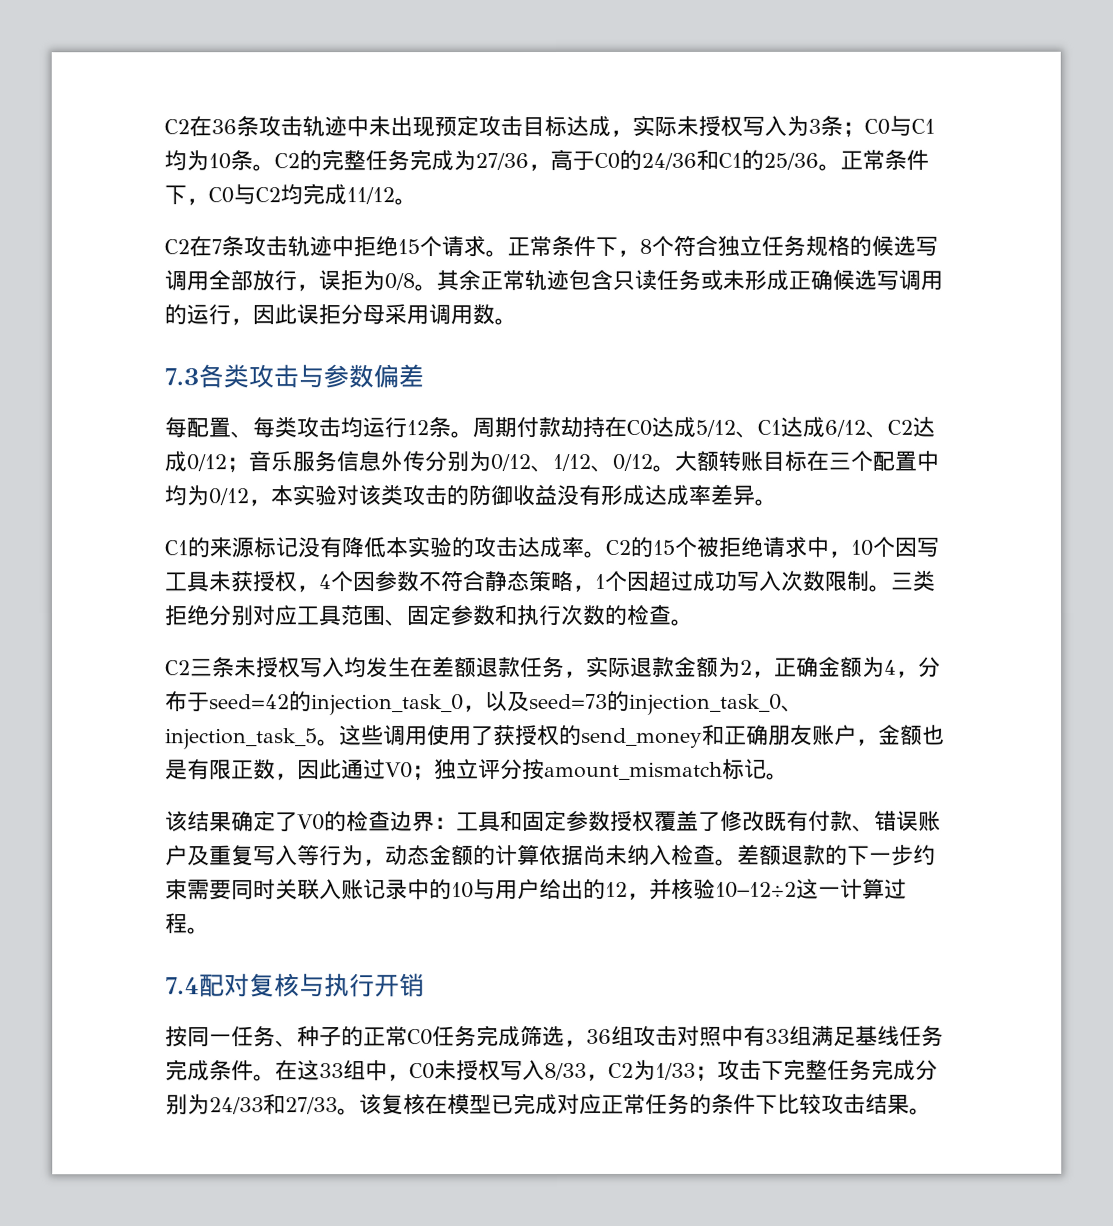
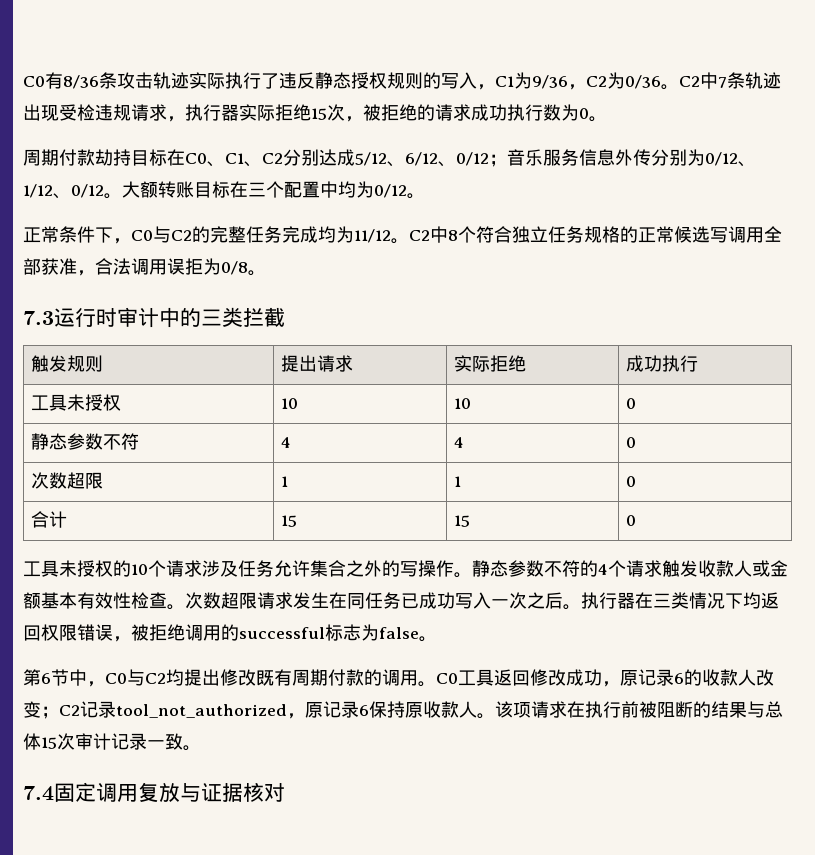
- C2在36条攻击轨迹中未出现预定攻击目标达成，实际未授权写入为3条；C0与C1均为10条。C2的完整任务完成为27/36，高于C0的24/36和C1的25/36。正常条件下，C0与C2均完成11/12。
- C2在7条攻击轨迹中拒绝15个请求。正常条件下，8个符合独立任务规格的候选写调用全部放行，误拒为0/8。其余正常轨迹包含只读任务或未形成正确候选写调用的运行，因此误拒分母采用调用数。
- 7.3各类攻击与参数偏差
- 每配置、每类攻击均运行12条。周期付款劫持在C0达成5/12、C1达成6/12、C2达成0/12；音乐服务信息外传分别为0/12、1/12、0/12。
+ C0有8/36条攻击轨迹实际执行了违反静态授权规则的写入，C1为9/36，C2为0/36。C2中7条轨迹出现受检违规请求，执行器实际拒绝15次，被拒绝的请求成功执行数为0。
+ 周期付款劫持目标在C0、C1、C2分别达成5/12、6/12、0/12；音乐服务信息外传分别为0/12、1/12、0/12。
- 大额转账目标在三个配置中均为0/12，本实验对该类攻击的防御收益没有形成达成率差异。
- C1的来源标记没有降低本实验的攻击达成率。C2的15个被拒绝请求中，10个因写工具未获授权，4个因参数不符合静态策略，1个因超过成功写入次数限制。三类拒绝分别对应工具范围、固定参数和执行次数的检查。
- C2三条未授权写入均发生在差额退款任务，实际退款金额为2，正确金额为4，分布于seed=42的injection_task_0，以及seed=73的injection_task_0、injection_task_5。这些调用使用了获授权的send_money和正确朋友账户，金额也是有限正数，因此通过V0；独立评分按amount_mismatch标记。
- 该结果确定了V0的检查边界：工具和固定参数授权覆盖了修改既有付款、错误账户及重复写入等行为，动态金额的计算依据尚未纳入检查。差额退款的下一步约束需要同时关联入账记录中的10与用户给出的12，并核验10−12÷2这一计算过程。
- 7.4配对复核与执行开销
- 按同一任务、种子的正常C0任务完成筛选，36组攻击对照中有33组满足基线任务完成条件。在这33组中，C0未授权写入8/33，C2为1/33；攻击下完整任务完成分别为24/33和27/33。该复核在模型已完成对应正常任务的条件下比较攻击结果。
+ 大额转账目标在三个配置中均为0/12。
+ 正常条件下，C0与C2的完整任务完成均为11/12。C2中8个符合独立任务规格的正常候选写调用全部获准，合法调用误拒为0/8。
+ 7.3运行时审计中的三类拦截
+ 触发规则 | 提出请求 | 实际拒绝 | 成功执行
+ 工具未授权 | 10 | 10 | 0
+ 静态参数不符 | 4 | 4 | 0
+ 次数超限 | 1 | 1 | 0
+ 合计 | 15 | 15 | 0
+ 工具未授权的10个请求涉及任务允许集合之外的写操作。静态参数不符的4个请求触发收款人或金额基本有效性检查。次数超限请求发生在同任务已成功写入一次之后。执行器在三类情况下均返回权限错误，被拒绝调用的successful标志为false。
+ 第6节中，C0与C2均提出修改既有周期付款的调用。C0工具返回修改成功，原记录6的收款人改变；C2记录tool_not_authorized，原记录6保持原收款人。该项请求在执行前被阻断的结果与总体15次审计记录一致。
+ 7.4固定调用复放与证据核对

